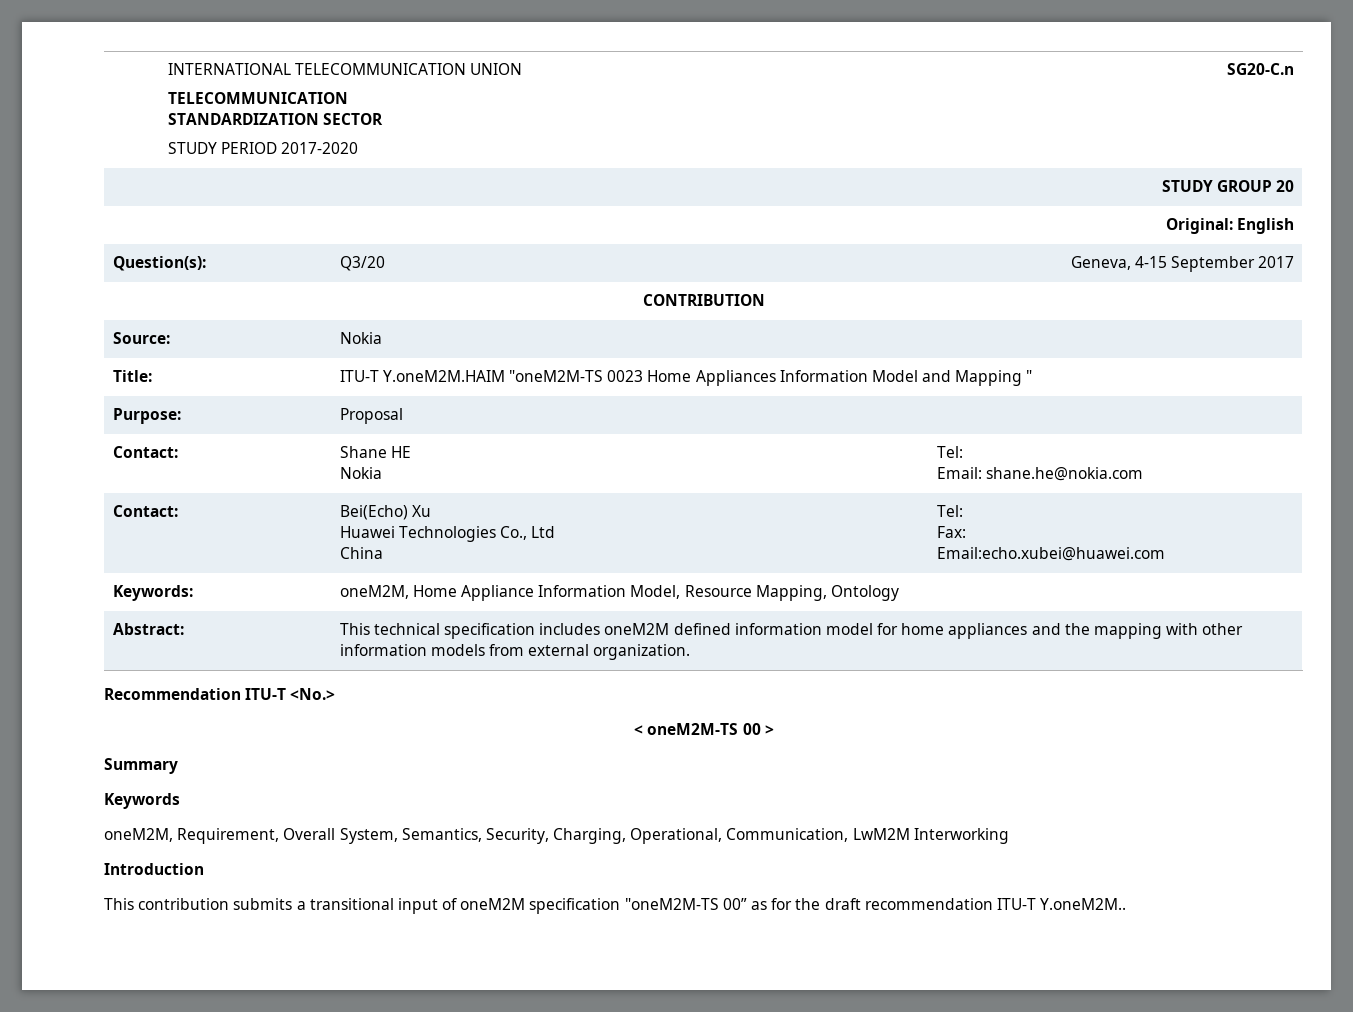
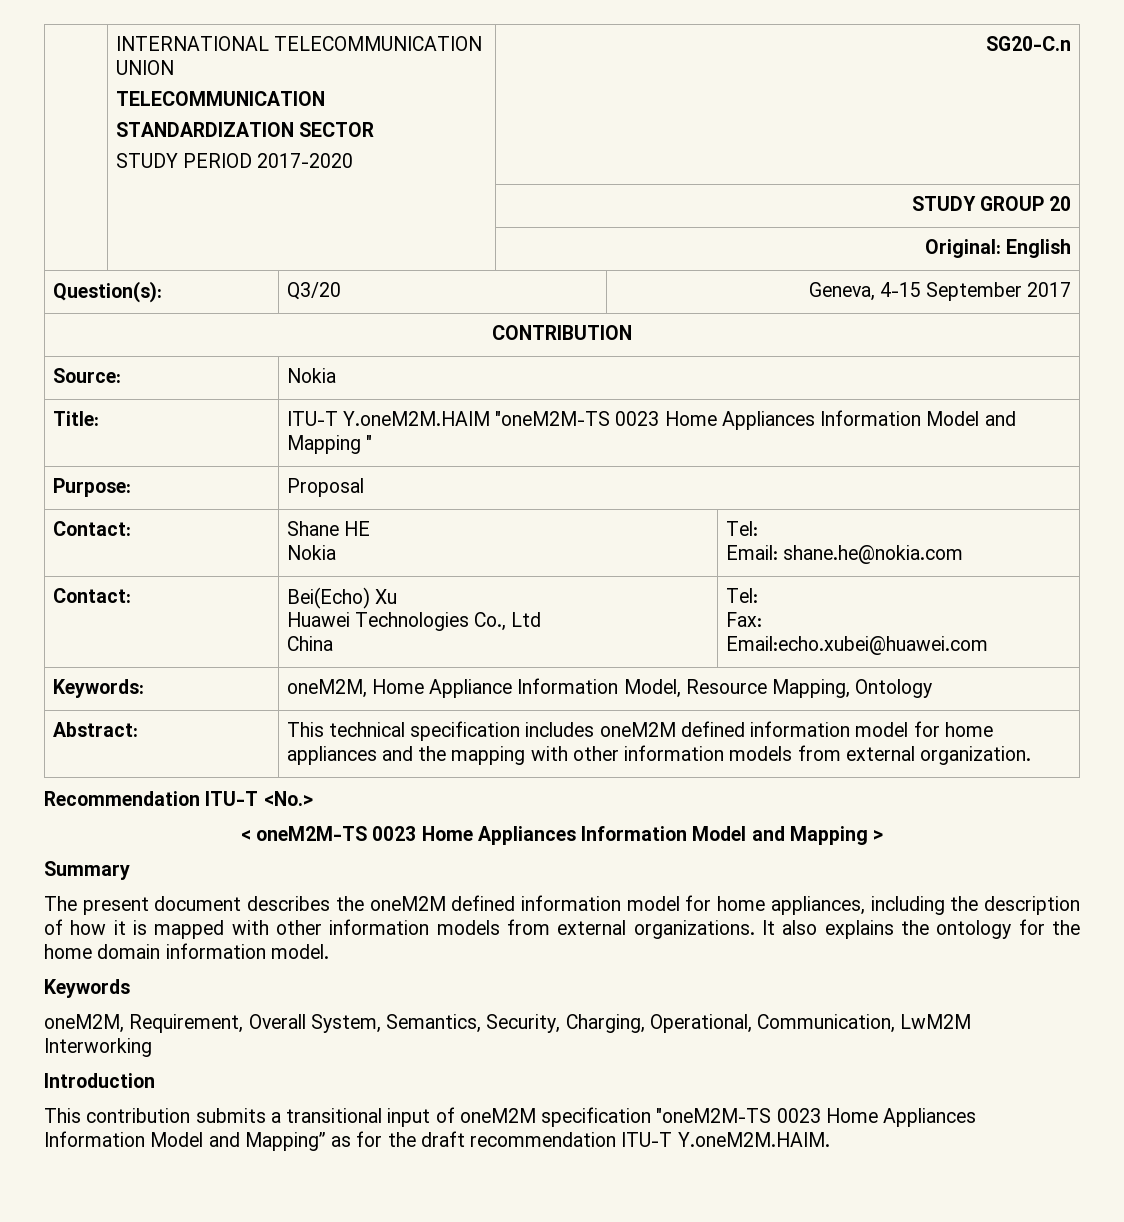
- < oneM2M-TS 00 >
+ < oneM2M-TS 0023 Home Appliances Information Model and Mapping >
  Summary
+ The present document describes the oneM2M defined information model for home appliances, including the description of how it is mapped with other information models from external organizations. It also explains the ontology for the home domain information model.
- This contribution submits a transitional input of oneM2M specification "oneM2M-TS 00” as for the draft recommendation ITU-T Y.oneM2M..
+ This contribution submits a transitional input of oneM2M specification "oneM2M-TS 0023 Home Appliances Information Model and Mapping” as for the draft recommendation ITU-T Y.oneM2M.HAIM.

